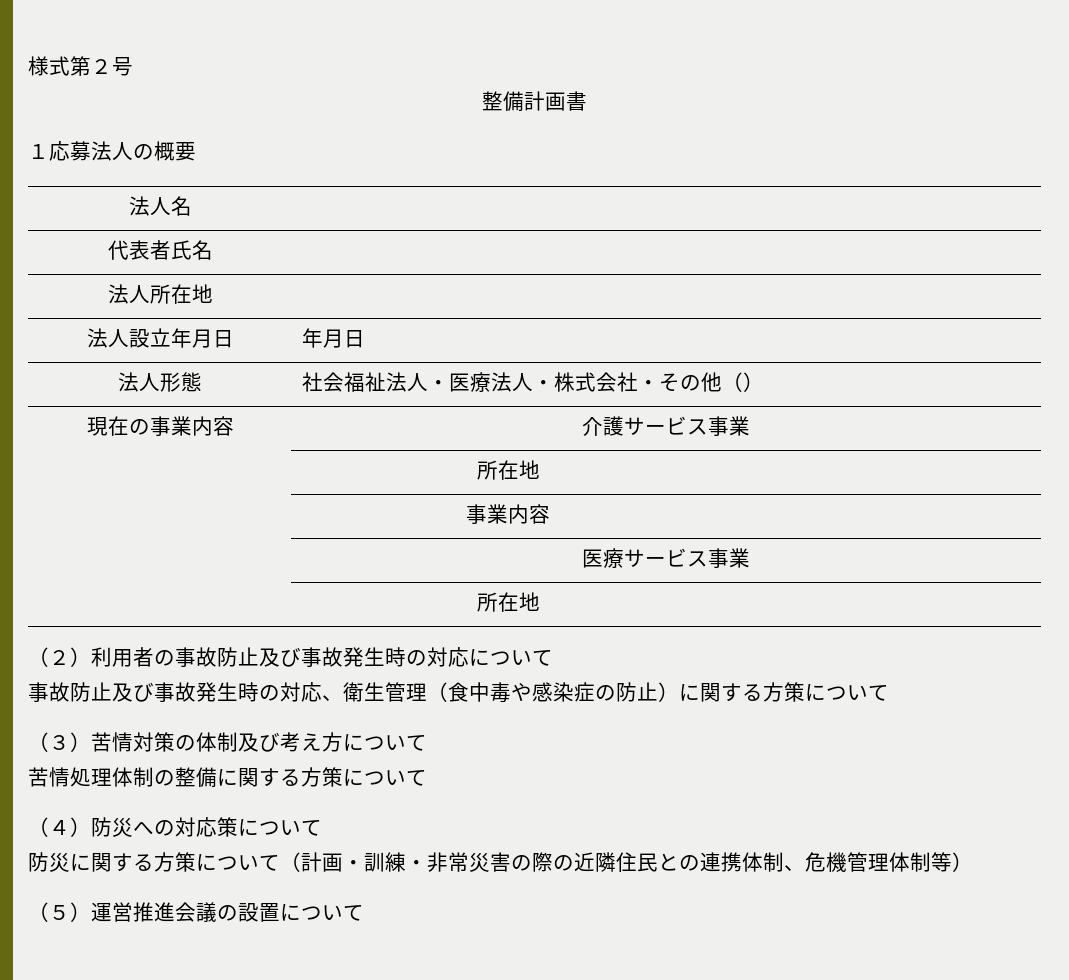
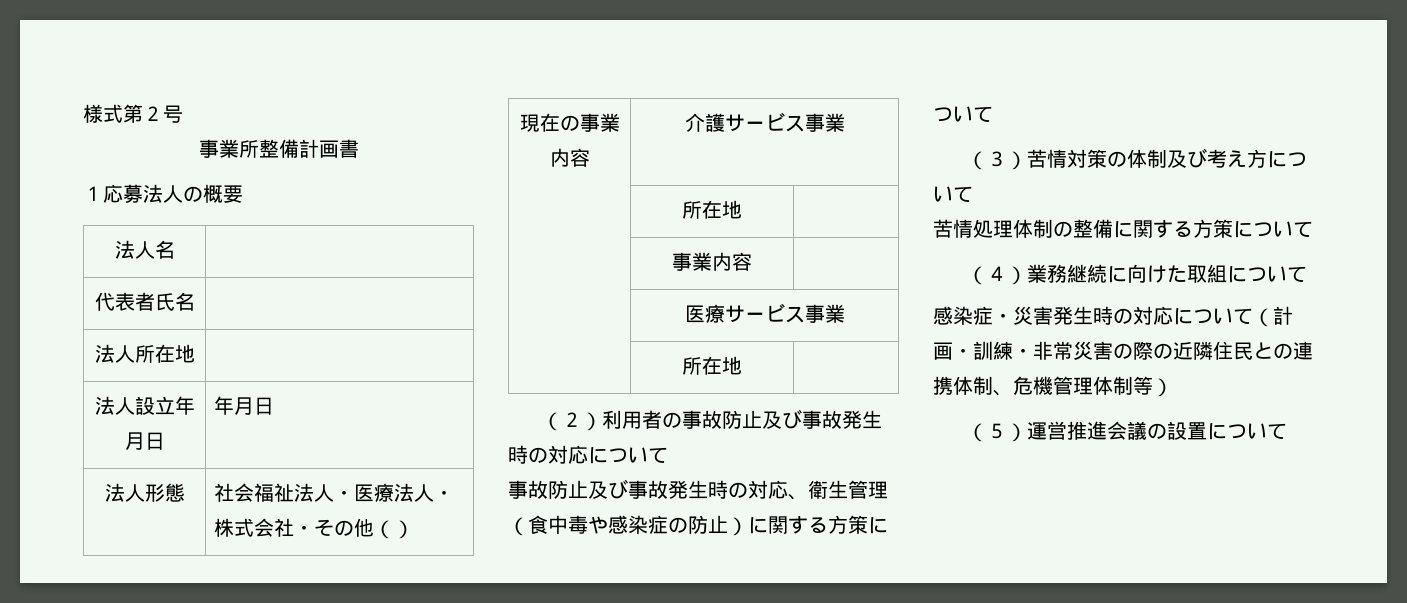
- 整備計画書
+ 事業所整備計画書
- （４）防災への対応策について
- 防災に関する方策について（計画・訓練・非常災害の際の近隣住民との連携体制、危機管理体制等）
+ （４）業務継続に向けた取組について
+ 感染症・災害発生時の対応について（計画・訓練・非常災害の際の近隣住民との連携体制、危機管理体制等）

